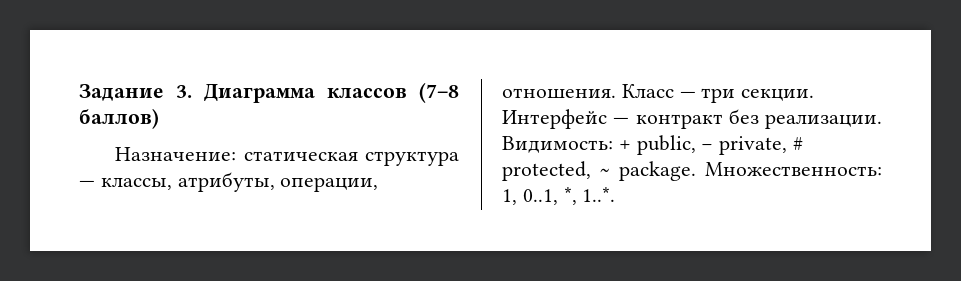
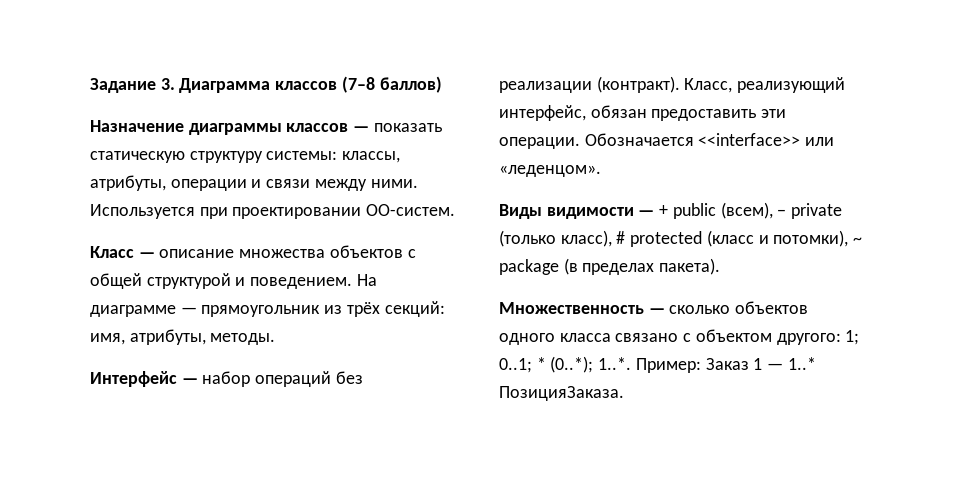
- Назначение: статическая структура — классы, атрибуты, операции, отношения. Класс — три секции. Интерфейс — контракт без реализации. Видимость: + public, − private, # protected, ~ package. Множественность: 1, 0..1, *, 1..*.
+ Назначение диаграммы классов — показать статическую структуру системы: классы, атрибуты, операции и связи между ними. Используется при проектировании ОО-систем.
+ Класс — описание множества объектов с общей структурой и поведением. На диаграмме — прямоугольник из трёх секций: имя, атрибуты, методы.
+ Интерфейс — набор операций без реализации (контракт). Класс, реализующий интерфейс, обязан предоставить эти операции. Обозначается <<interface>> или «леденцом».
+ Виды видимости — + public (всем), − private (только класс), # protected (класс и потомки), ~ package (в пределах пакета).
+ Множественность — сколько объектов одного класса связано с объектом другого: 1; 0..1; * (0..*); 1..*. Пример: Заказ 1 — 1..* ПозицияЗаказа.

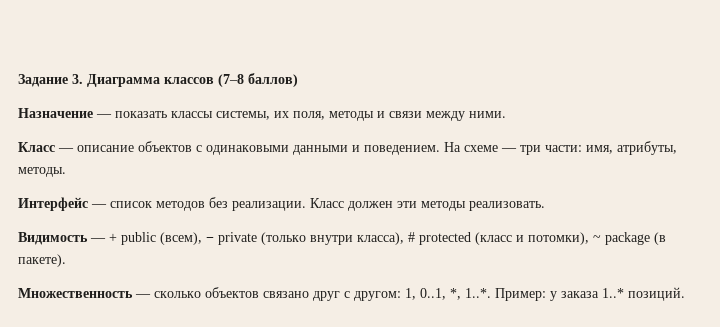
- Назначение диаграммы классов — показать статическую структуру системы: классы, атрибуты, операции и связи между ними. Используется при проектировании ОО-систем.
+ Назначение — показать классы системы, их поля, методы и связи между ними.
- Класс — описание множества объектов с общей структурой и поведением.
+ Класс — описание объектов с одинаковыми данными и поведением.
- На диаграмме — прямоугольник из трёх секций: имя, атрибуты, методы.
+ На схеме — три части: имя, атрибуты, методы.
- Интерфейс — набор операций без реализации (контракт). Класс, реализующий интерфейс, обязан предоставить эти операции. Обозначается <<interface>> или «леденцом».
- Виды видимости — + public (всем), − private (только класс), # protected (класс и потомки), ~ package (в пределах пакета).
+ Интерфейс — список методов без реализации. Класс должен эти методы реализовать.
+ Видимость — + public (всем), − private (только внутри класса), # protected (класс и потомки), ~ package (в пакете).
- Множественность — сколько объектов одного класса связано с объектом другого: 1; 0..1; * (0..*); 1..*. Пример: Заказ 1 — 1..* ПозицияЗаказа.
+ Множественность — сколько объектов связано друг с другом: 1, 0..1, *, 1..*. Пример: у заказа 1..* позиций.

